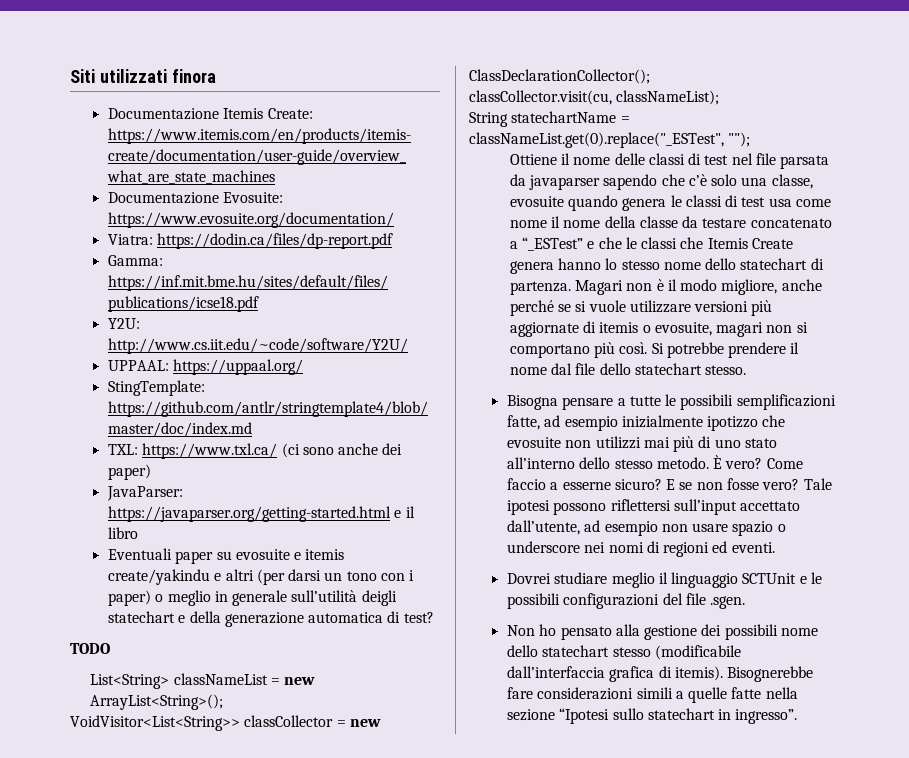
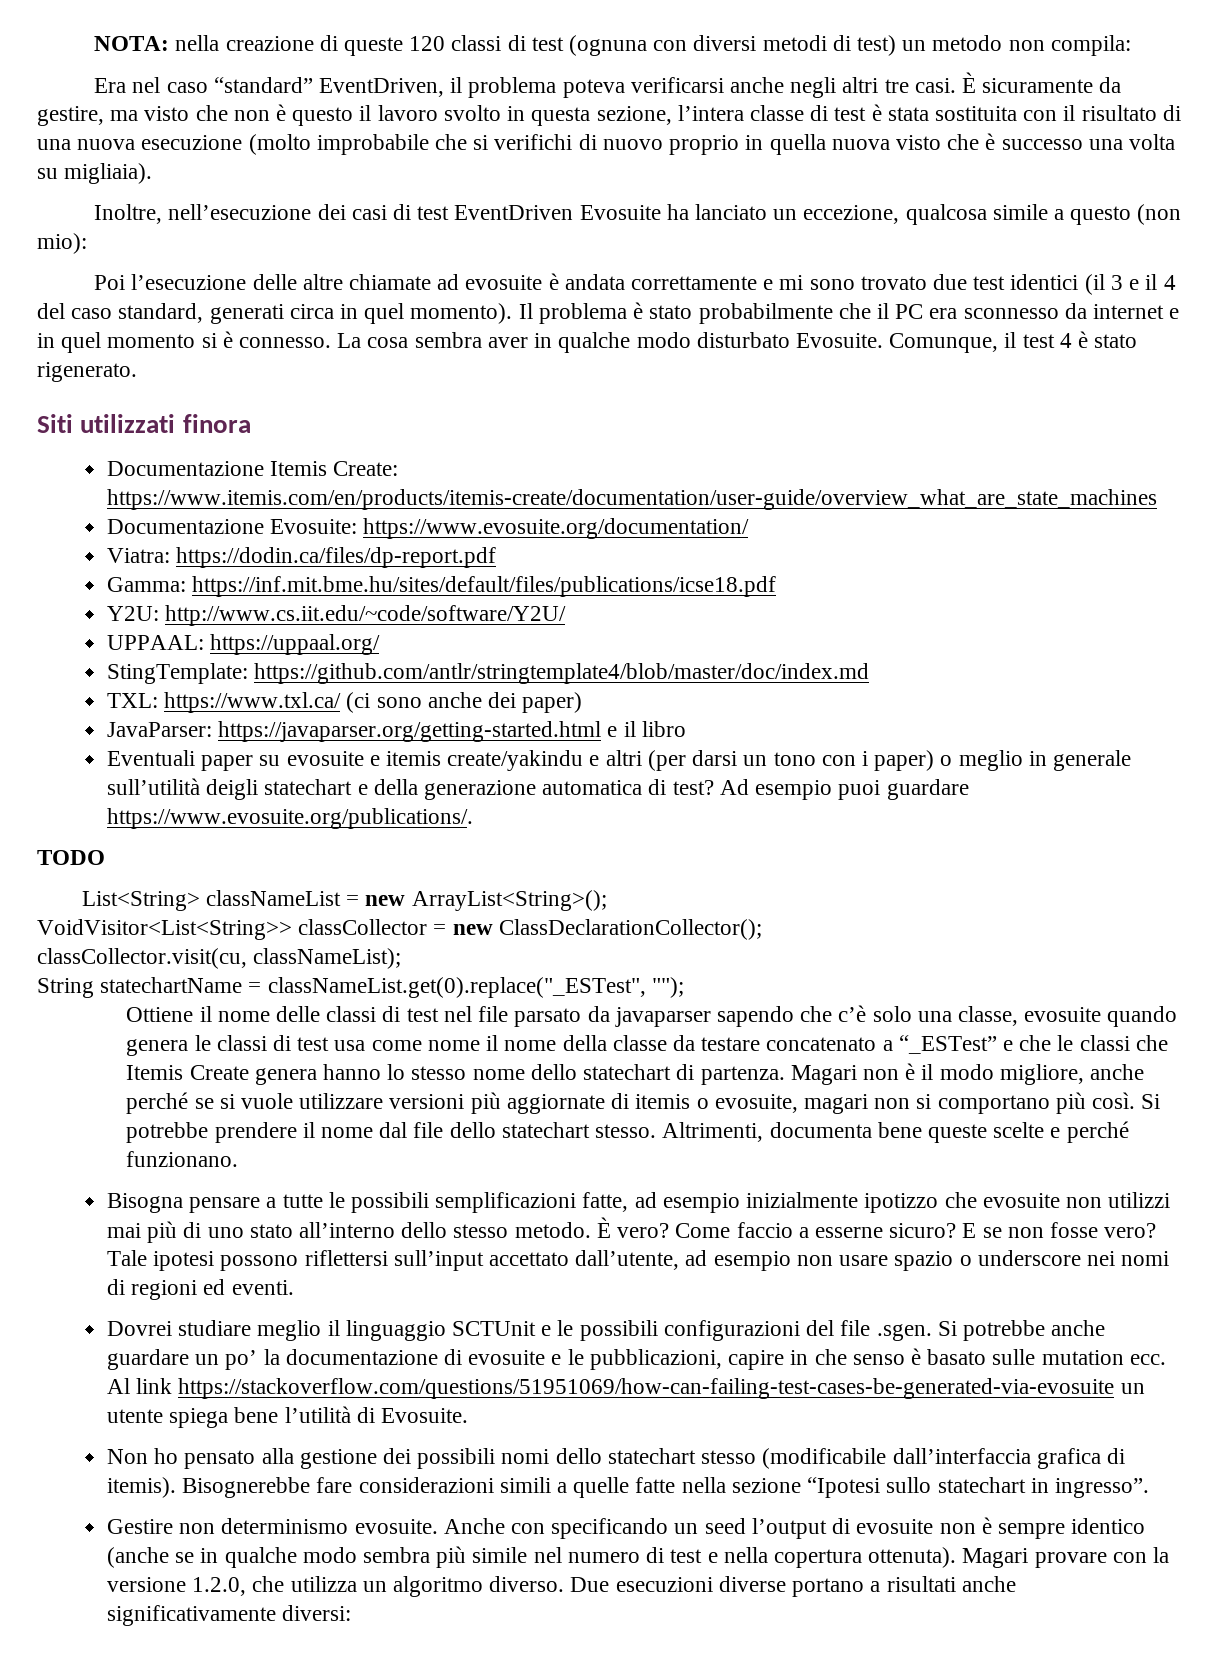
+ NOTA: nella creazione di queste 120 classi di test (ognuna con diversi metodi di test) un metodo non compila:
+ Era nel caso “standard” EventDriven, il problema poteva verificarsi anche negli altri tre casi. È sicuramente da gestire, ma visto che non è questo il lavoro svolto in questa sezione, l’intera classe di test è stata sostituita con il risultato di una nuova esecuzione (molto improbabile che si verifichi di nuovo proprio in quella nuova visto che è successo una volta su migliaia).
+ Inoltre, nell’esecuzione dei casi di test EventDriven Evosuite ha lanciato un eccezione, qualcosa simile a questo (non mio):
+ Poi l’esecuzione delle altre chiamate ad evosuite è andata correttamente e mi sono trovato due test identici (il 3 e il 4 del caso standard, generati circa in quel momento). Il problema è stato probabilmente che il PC era sconnesso da internet e in quel momento si è connesso. La cosa sembra aver in qualche modo disturbato Evosuite. Comunque, il test 4 è stato rigenerato.
+ Ad esempio puoi guardare https://www.evosuite.org/publications/.
- Ottiene il nome delle classi di test nel file parsata da javaparser sapendo che c’è solo una classe, evosuite quando genera le classi di test usa come nome il nome della classe da testare concatenato a “_ESTest” e che le classi che Itemis Create genera hanno lo stesso nome dello statechart di partenza.
+ Ottiene il nome delle classi di test nel file parsato da javaparser sapendo che c’è solo una classe, evosuite quando genera le classi di test usa come nome il nome della classe da testare concatenato a “_ESTest” e che le classi che Itemis Create genera hanno lo stesso nome dello statechart di partenza.
+ Altrimenti, documenta bene queste scelte e perché funzionano.
- Dovrei studiare meglio il linguaggio SCTUnit e le possibili configurazioni del file .sgen.
+ Dovrei studiare meglio il linguaggio SCTUnit e le possibili configurazioni del file .sgen. Si potrebbe anche guardare un po’ la documentazione di evosuite e le pubblicazioni, capire in che senso è basato sulle mutation ecc. Al link https://stackoverflow.com/questions/51951069/how-can-failing-test-cases-be-generated-via-evosuite un utente spiega bene l’utilità di Evosuite.
- Non ho pensato alla gestione dei possibili nome dello statechart stesso (modificabile dall’interfaccia grafica di itemis).
+ Non ho pensato alla gestione dei possibili nomi dello statechart stesso (modificabile dall’interfaccia grafica di itemis).
+ Gestire non determinismo evosuite. Anche con specificando un seed l’output di evosuite non è sempre identico (anche se in qualche modo sembra più simile nel numero di test e nella copertura ottenuta). Magari provare con la versione 1.2.0, che utilizza un algoritmo diverso. Due esecuzioni diverse portano a risultati anche significativamente diversi:

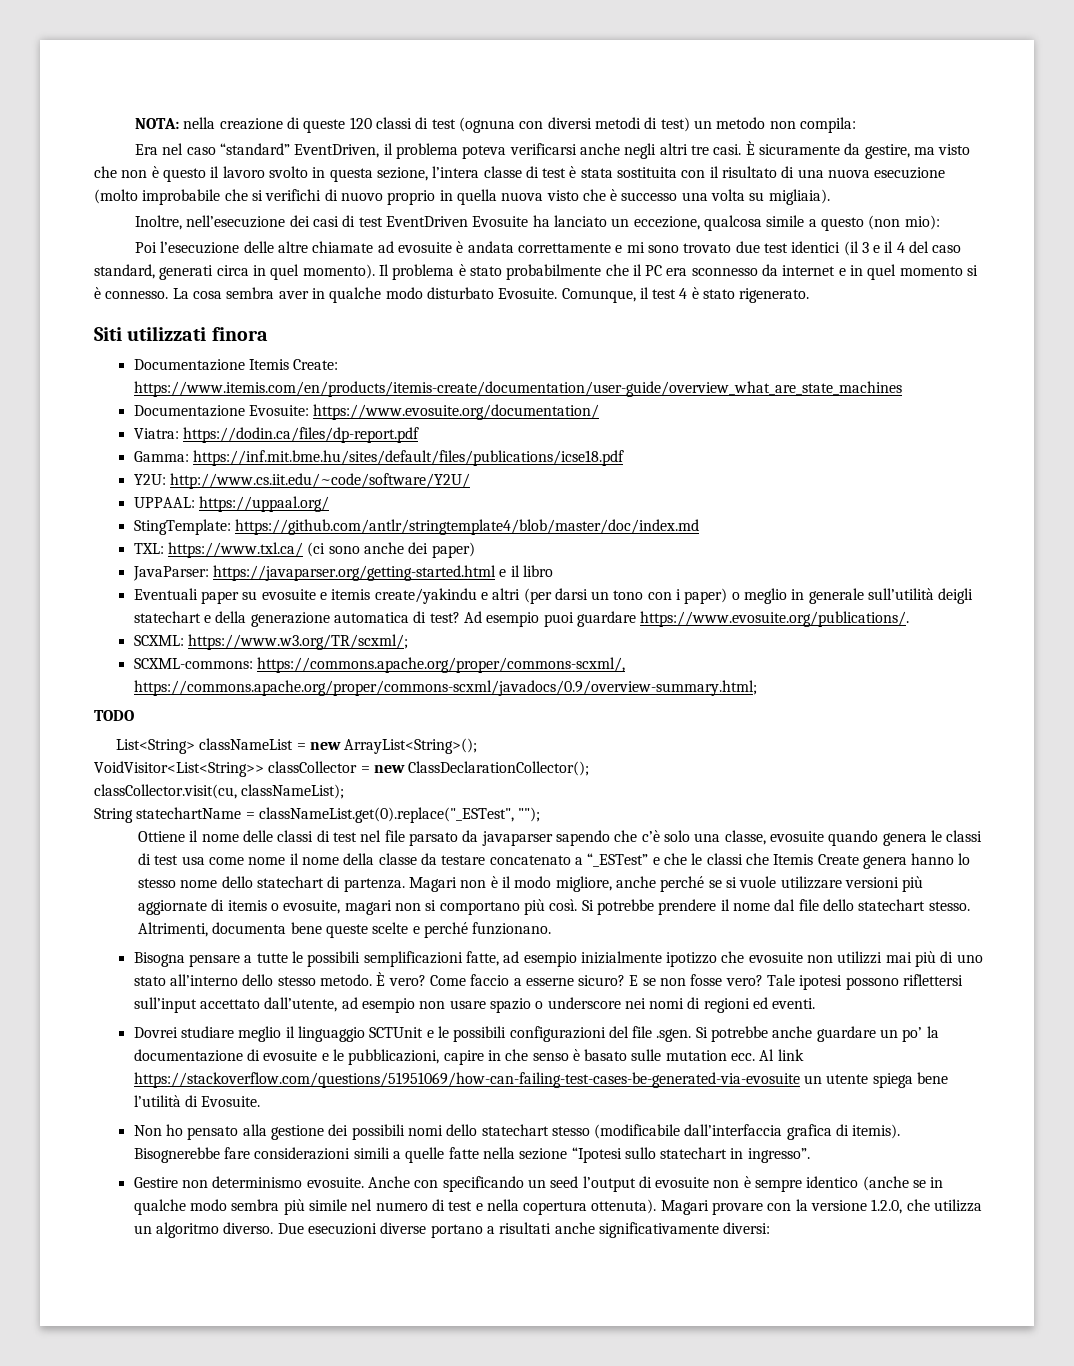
+ SCXML: https://www.w3.org/TR/scxml/;
+ SCXML-commons: https://commons.apache.org/proper/commons-scxml/, https://commons.apache.org/proper/commons-scxml/javadocs/0.9/overview-summary.html;

